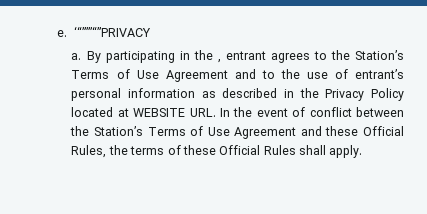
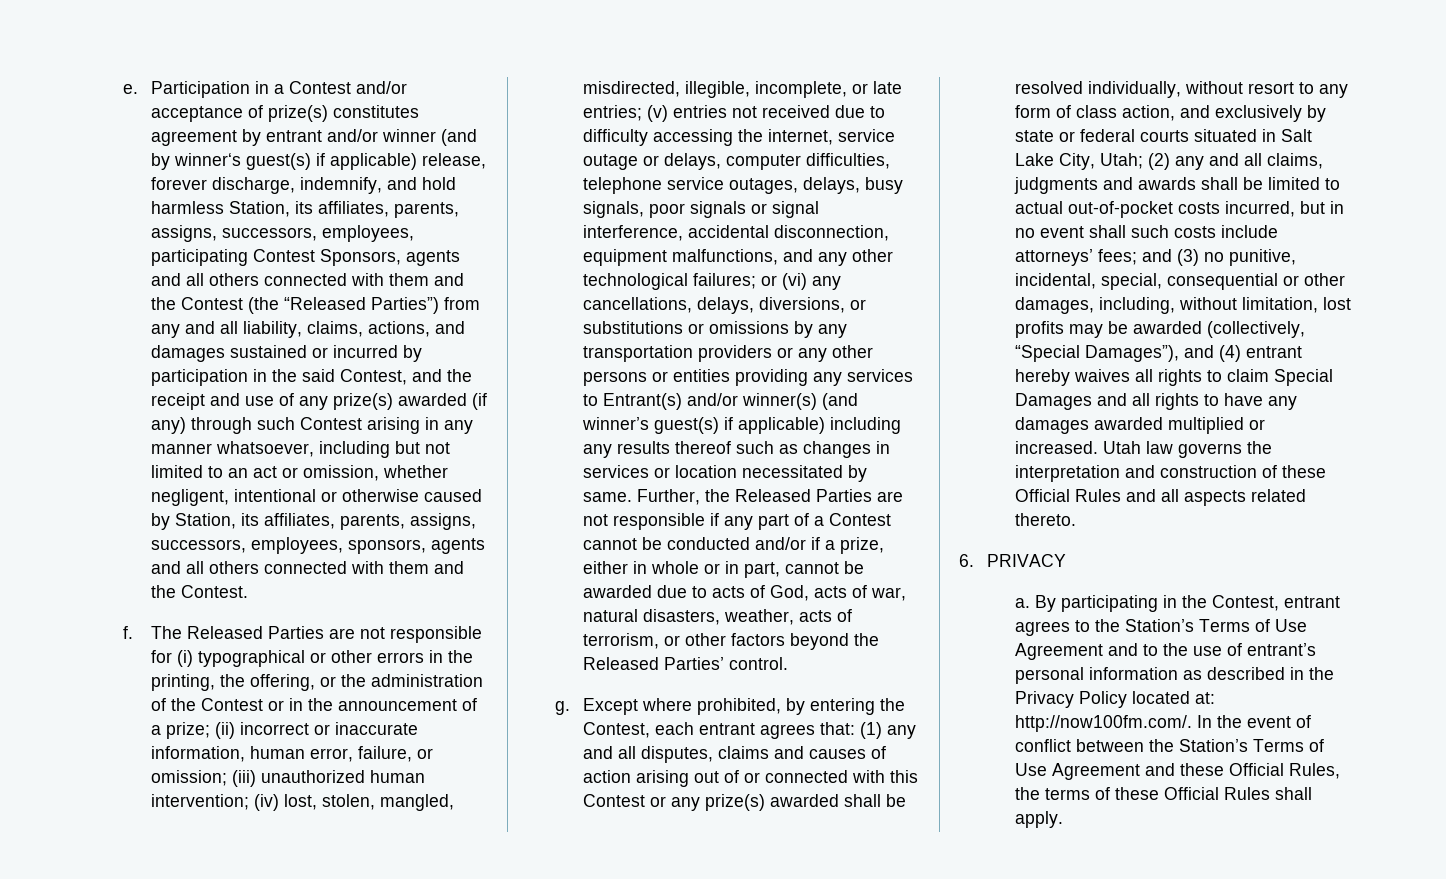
- ‘“”’’’“”PRIVACY
+ Participation in a Contest and/or acceptance of prize(s) constitutes agreement by entrant and/or winner (and by winner‘s guest(s) if applicable) release, forever discharge, indemnify, and hold harmless Station, its affiliates, parents, assigns, successors, employees, participating Contest Sponsors, agents and all others connected with them and the Contest (the “Released Parties”) from any and all liability, claims, actions, and damages sustained or incurred by participation in the said Contest, and the receipt and use of any prize(s) awarded (if any) through such Contest arising in any manner whatsoever, including but not limited to an act or omission, whether negligent, intentional or otherwise caused by Station, its affiliates, parents, assigns, successors, employees, sponsors, agents and all others connected with them and the Contest.
+ f. The Released Parties are not responsible for (i) typographical or other errors in the printing, the offering, or the administration of the Contest or in the announcement of a prize; (ii) incorrect or inaccurate information, human error, failure, or omission; (iii) unauthorized human intervention; (iv) lost, stolen, mangled, misdirected, illegible, incomplete, or late entries; (v) entries not received due to difficulty accessing the internet, service outage or delays, computer difficulties, telephone service outages, delays, busy signals, poor signals or signal interference, accidental disconnection, equipment malfunctions, and any other technological failures; or (vi) any cancellations, delays, diversions, or substitutions or omissions by any transportation providers or any other persons or entities providing any services to Entrant(s) and/or winner(s) (and winner’s guest(s) if applicable) including any results thereof such as changes in services or location necessitated by same. Further, the Released Parties are not responsible if any part of a Contest cannot be conducted and/or if a prize, either in whole or in part, cannot be awarded due to acts of God, acts of war, natural disasters, weather, acts of terrorism, or other factors beyond the Released Parties’ control.
+ g. Except where prohibited, by entering the Contest, each entrant agrees that: (1) any and all disputes, claims and causes of action arising out of or connected with this Contest or any prize(s) awarded shall be resolved individually, without resort to any form of class action, and exclusively by state or federal courts situated in Salt Lake City, Utah; (2) any and all claims, judgments and awards shall be limited to actual out-of-pocket costs incurred, but in no event shall such costs include attorneys’ fees; and (3) no punitive, incidental, special, consequential or other damages, including, without limitation, lost profits may be awarded (collectively, “Special Damages”), and (4) entrant hereby waives all rights to claim Special Damages and all rights to have any damages awarded multiplied or increased. Utah law governs the interpretation and construction of these Official Rules and all aspects related thereto.
+ 6. PRIVACY
- By participating in the , entrant agrees to the Station’s Terms of Use Agreement and to the use of entrant’s personal information as described in the Privacy Policy located at WEBSITE URL. In the event of conflict between the Station’s Terms of Use Agreement and these Official Rules, the terms of these Official Rules shall apply.
+ By participating in the Contest, entrant agrees to the Station’s Terms of Use Agreement and to the use of entrant’s personal information as described in the Privacy Policy located at: http://now100fm.com/. In the event of conflict between the Station’s Terms of Use Agreement and these Official Rules, the terms of these Official Rules shall apply.

